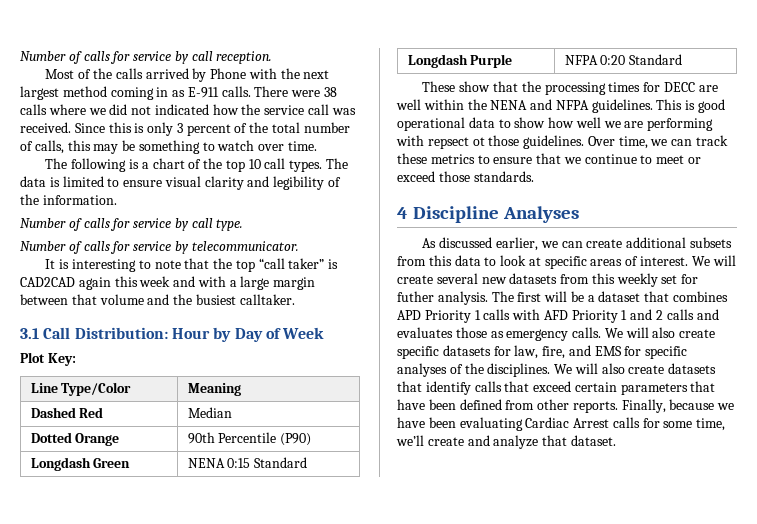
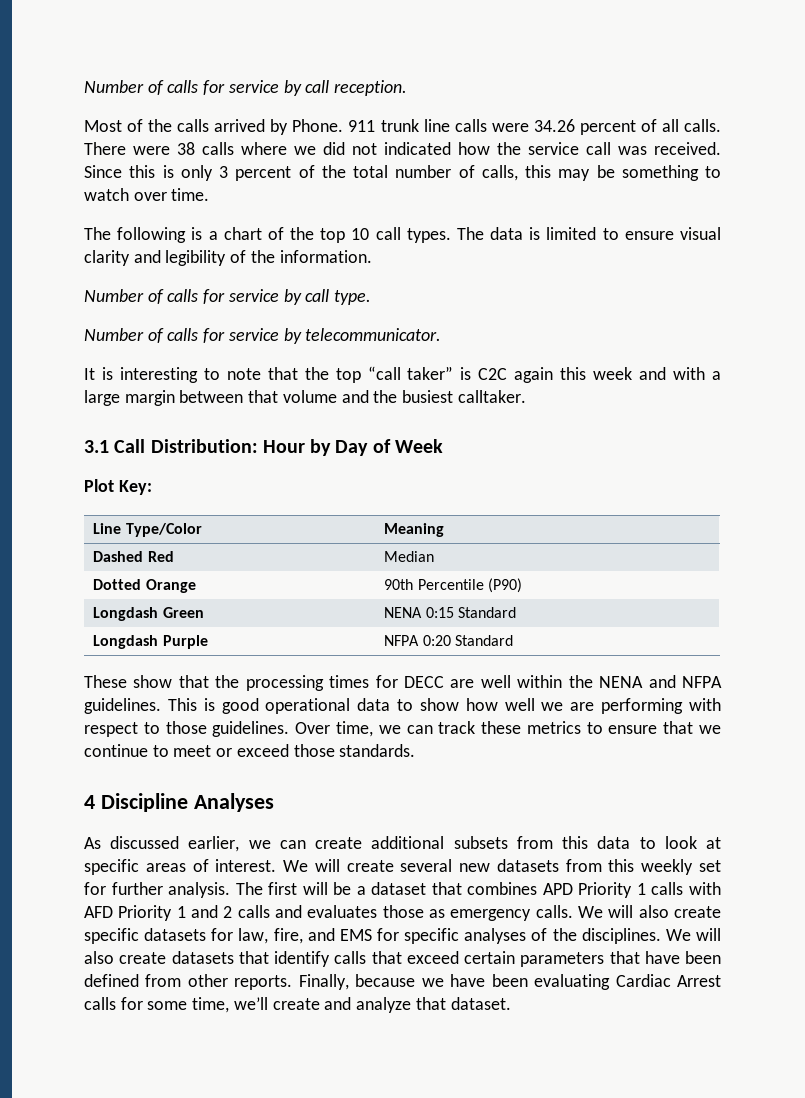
- Most of the calls arrived by Phone with the next largest method coming in as E-911 calls.
+ Most of the calls arrived by Phone. 911 trunk line calls were 34.26 percent of all calls.
- It is interesting to note that the top “call taker” is CAD2CAD again this week and with a large margin between that volume and the busiest calltaker.
+ It is interesting to note that the top “call taker” is C2C again this week and with a large margin between that volume and the busiest calltaker.
- This is good operational data to show how well we are performing with repsect ot those guidelines.
+ This is good operational data to show how well we are performing with respect to those guidelines.
- We will create several new datasets from this weekly set for futher analysis.
+ We will create several new datasets from this weekly set for further analysis.

